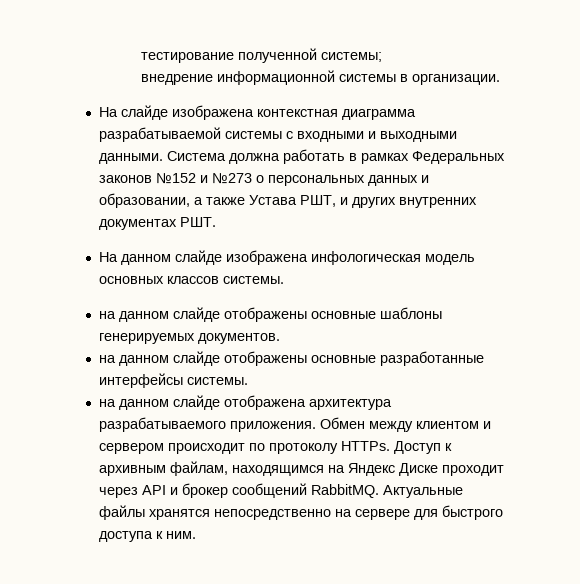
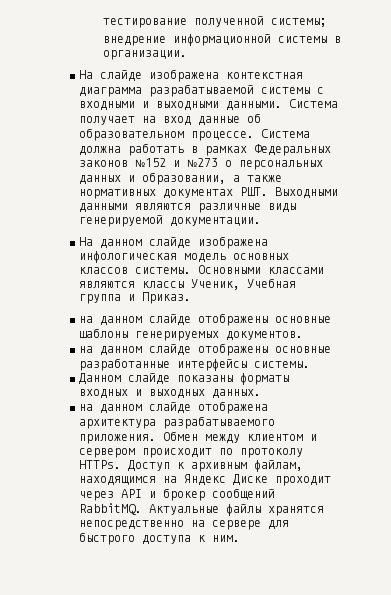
- Система должна работать в рамках Федеральных законов №152 и №273 о персональных данных и образовании, а также Устава РШТ, и других внутренних документах РШТ.
+ Система получает на вход данные об образовательном процессе. Система должна работать в рамках Федеральных законов №152 и №273 о персональных данных и образовании, а также нормативных документах РШТ. Выходными данными являются различные виды генерируемой документации.
+ Основными классами являются классы Ученик, Учебная группа и Приказ.
+ Данном слайде показаны форматы входных и выходных данных.

